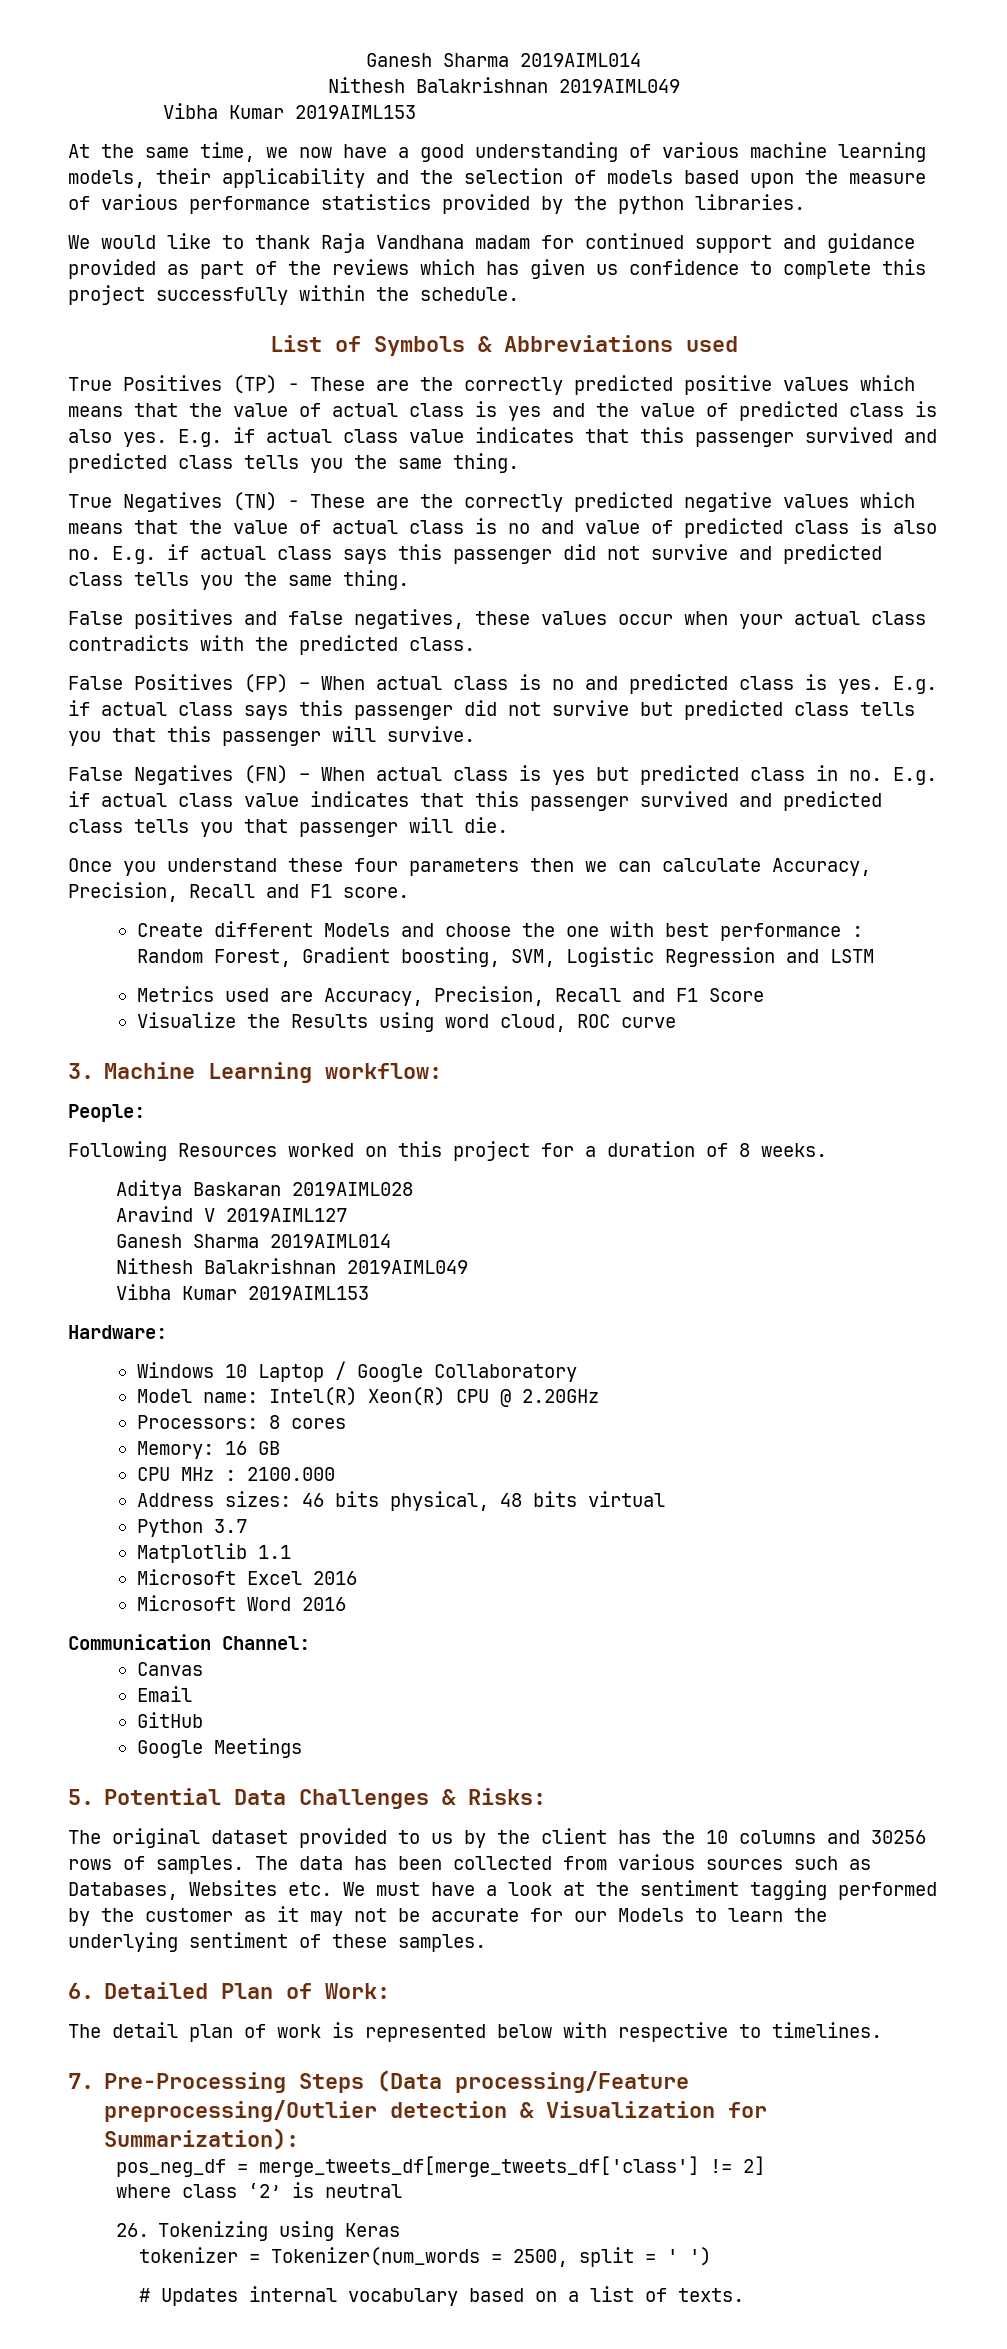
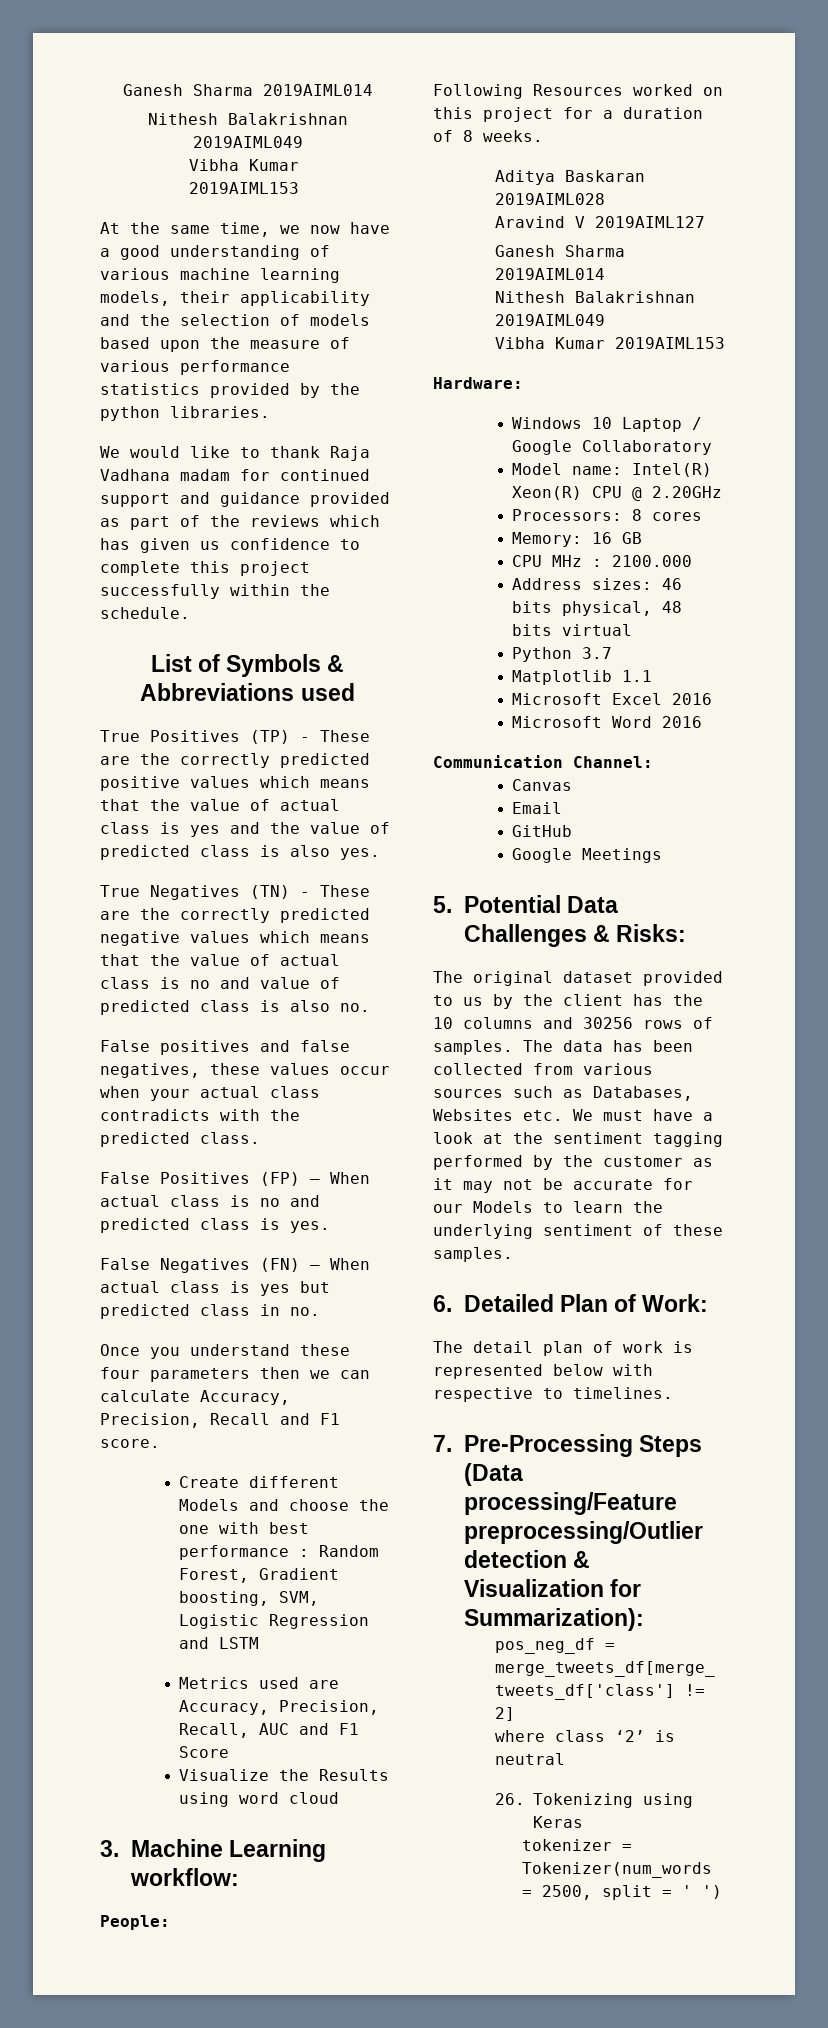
- We would like to thank Raja Vandhana madam for continued support and guidance provided as part of the reviews which has given us confidence to complete this project successfully within the schedule.
+ We would like to thank Raja Vadhana madam for continued support and guidance provided as part of the reviews which has given us confidence to complete this project successfully within the schedule.
- E.g. if actual class value indicates that this passenger survived and predicted class tells you the same thing.
- True Negatives (TN) - These are the correctly predicted negative values which means that the value of actual class is no and value of predicted class is also no. E.g. if actual class says this passenger did not survive and predicted class tells you the same thing.
+ True Negatives (TN) - These are the correctly predicted negative values which means that the value of actual class is no and value of predicted class is also no.
- E.g. if actual class says this passenger did not survive but predicted class tells you that this passenger will survive.
- False Negatives (FN) – When actual class is yes but predicted class in no. E.g. if actual class value indicates that this passenger survived and predicted class tells you that passenger will die.
+ False Negatives (FN) – When actual class is yes but predicted class in no.
- Metrics used are Accuracy, Precision, Recall and F1 Score
+ Metrics used are Accuracy, Precision, Recall, AUC and F1 Score
- Visualize the Results using word cloud, ROC curve
+ Visualize the Results using word cloud
- # Updates internal vocabulary based on a list of texts.

